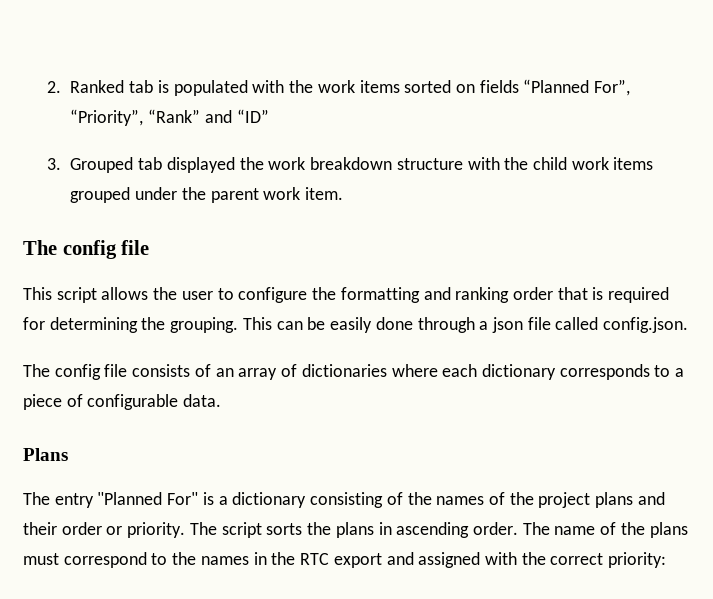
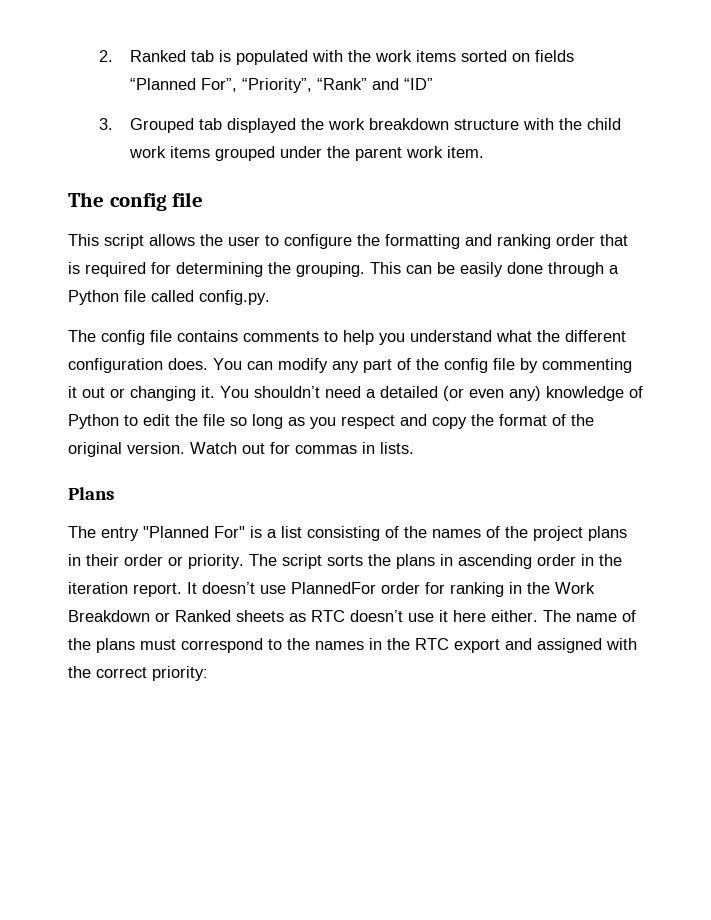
- This can be easily done through a json file called config.json.
- The config file consists of an array of dictionaries where each dictionary corresponds to a piece of configurable data.
+ This can be easily done through a Python file called config.py.
+ The config file contains comments to help you understand what the different configuration does. You can modify any part of the config file by commenting it out or changing it. You shouldn’t need a detailed (or even any) knowledge of Python to edit the file so long as you respect and copy the format of the original version. Watch out for commas in lists.
- The entry "Planned For" is a dictionary consisting of the names of the project plans and their order or priority.
+ The entry "Planned For" is a list consisting of the names of the project plans in their order or priority.
- The script sorts the plans in ascending order.
+ The script sorts the plans in ascending order in the iteration report. It doesn’t use PlannedFor order for ranking in the Work Breakdown or Ranked sheets as RTC doesn’t use it here either.

